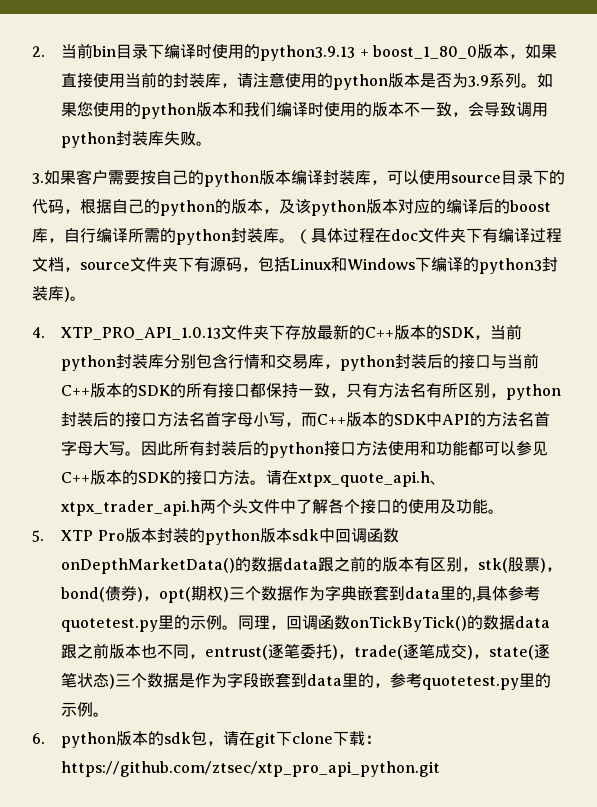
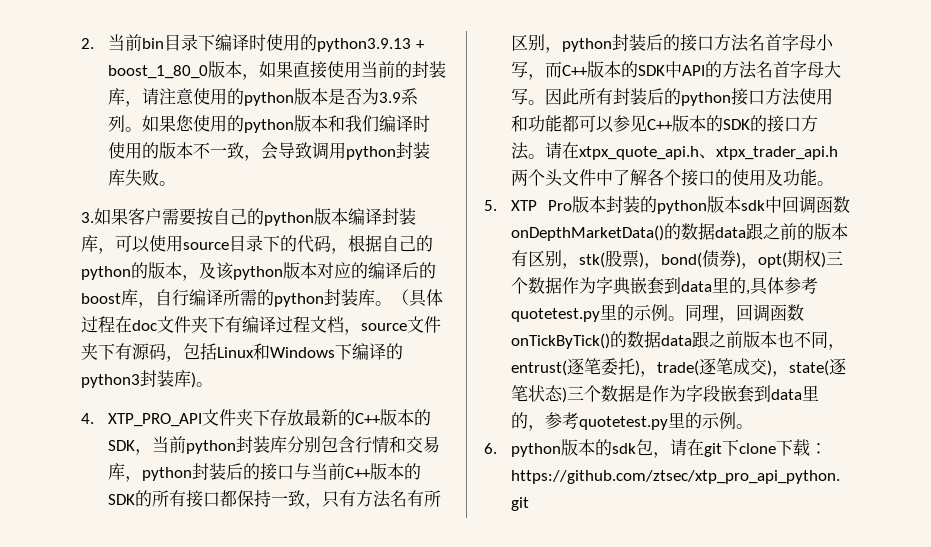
- 4. XTP_PRO_API_1.0.13文件夹下存放最新的C++版本的SDK，当前python封装库分别包含行情和交易库，python封装后的接口与当前C++版本的SDK的所有接口都保持一致，只有方法名有所区别，python封装后的接口方法名首字母小写，而C++版本的SDK中API的方法名首字母大写。
+ 4. XTP_PRO_API文件夹下存放最新的C++版本的SDK，当前python封装库分别包含行情和交易库，python封装后的接口与当前C++版本的SDK的所有接口都保持一致，只有方法名有所区别，python封装后的接口方法名首字母小写，而C++版本的SDK中API的方法名首字母大写。

